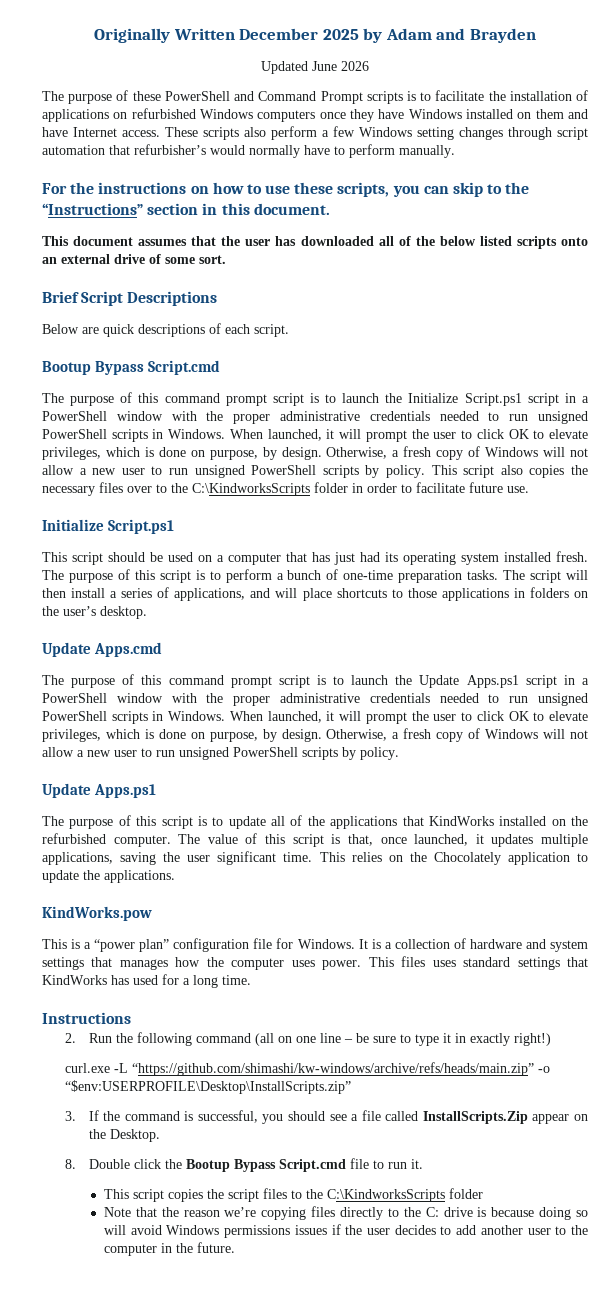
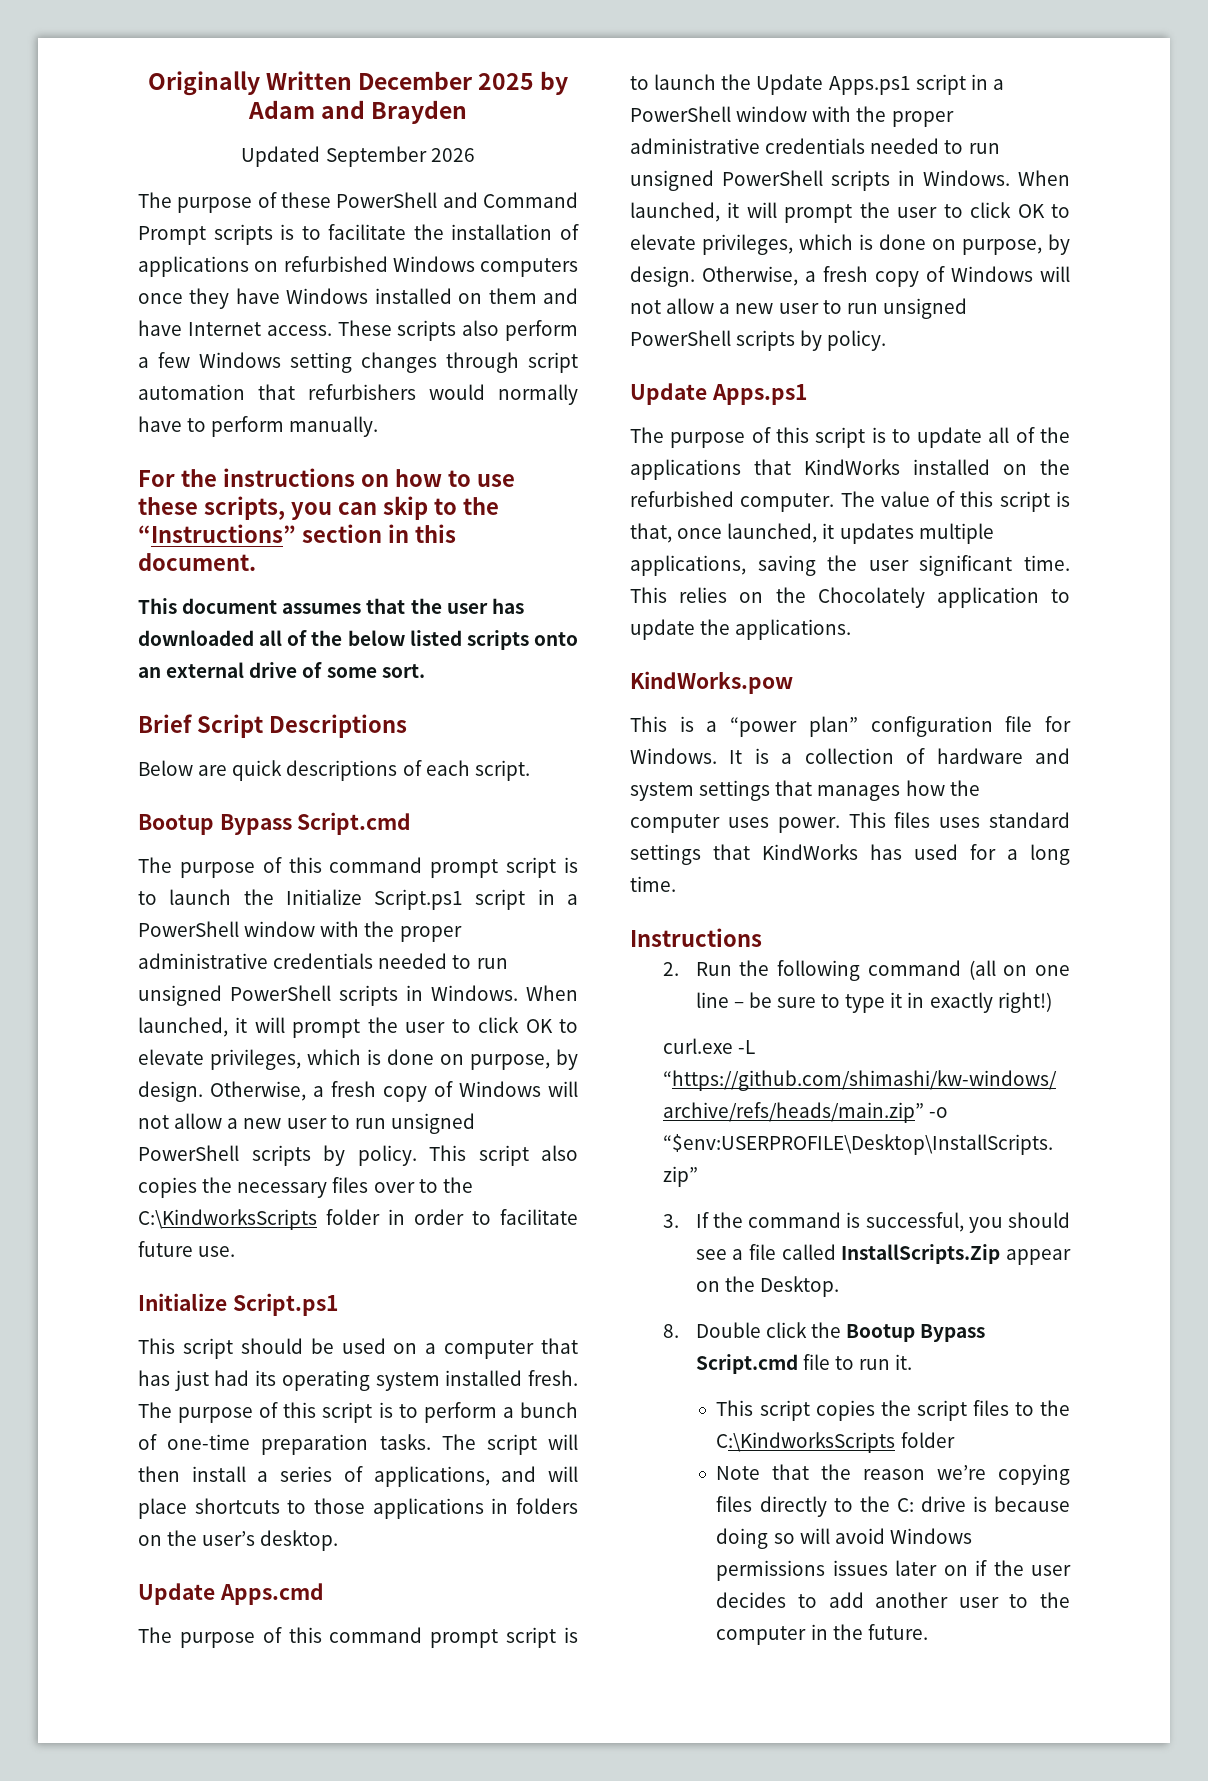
- Updated June 2026
+ Updated September 2026
- These scripts also perform a few Windows setting changes through script automation that refurbisher’s would normally have to perform manually.
+ These scripts also perform a few Windows setting changes through script automation that refurbishers would normally have to perform manually.
- Note that the reason we’re copying files directly to the C: drive is because doing so will avoid Windows permissions issues if the user decides to add another user to the computer in the future.
+ Note that the reason we’re copying files directly to the C: drive is because doing so will avoid Windows permissions issues later on if the user decides to add another user to the computer in the future.

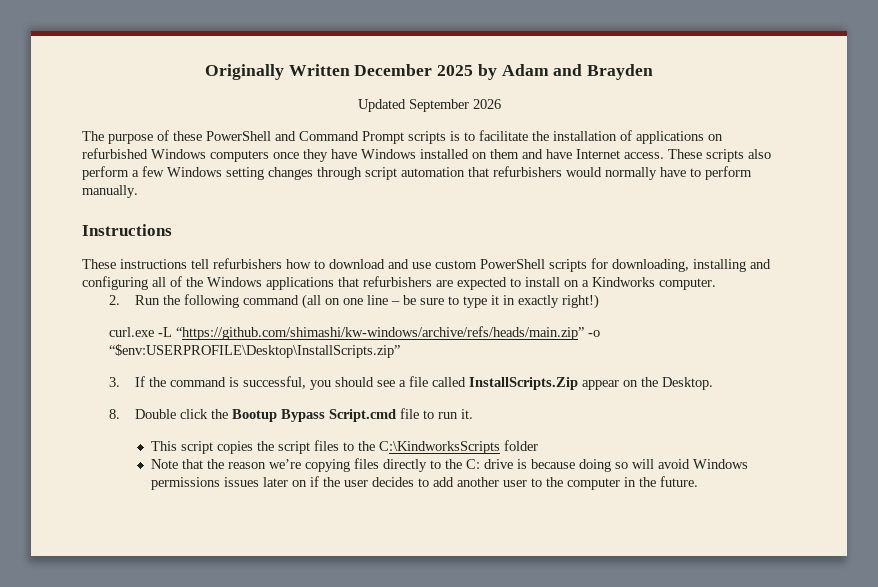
- For the instructions on how to use these scripts, you can skip to the “Instructions” section in this document.
- This document assumes that the user has downloaded all of the below listed scripts onto an external drive of some sort.
- Brief Script Descriptions
- Below are quick descriptions of each script.
- Bootup Bypass Script.cmd
- The purpose of this command prompt script is to launch the Initialize Script.ps1 script in a PowerShell window with the proper administrative credentials needed to run unsigned PowerShell scripts in Windows. When launched, it will prompt the user to click OK to elevate privileges, which is done on purpose, by design. Otherwise, a fresh copy of Windows will not allow a new user to run unsigned PowerShell scripts by policy. This script also copies the necessary files over to the C:\KindworksScripts folder in order to facilitate future use.
- Initialize Script.ps1
- This script should be used on a computer that has just had its operating system installed fresh. The purpose of this script is to perform a bunch of one-time preparation tasks. The script will then install a series of applications, and will place shortcuts to those applications in folders on the user’s desktop.
- Update Apps.cmd
- The purpose of this command prompt script is to launch the Update Apps.ps1 script in a PowerShell window with the proper administrative credentials needed to run unsigned PowerShell scripts in Windows. When launched, it will prompt the user to click OK to elevate privileges, which is done on purpose, by design. Otherwise, a fresh copy of Windows will not allow a new user to run unsigned PowerShell scripts by policy.
- Update Apps.ps1
- The purpose of this script is to update all of the applications that KindWorks installed on the refurbished computer. The value of this script is that, once launched, it updates multiple applications, saving the user significant time. This relies on the Chocolately application to update the applications.
- KindWorks.pow
- This is a “power plan” configuration file for Windows. It is a collection of hardware and system settings that manages how the computer uses power. This files uses standard settings that KindWorks has used for a long time.
  Instructions
+ These instructions tell refurbishers how to download and use custom PowerShell scripts for downloading, installing and configuring all of the Windows applications that refurbishers are expected to install on a Kindworks computer.

